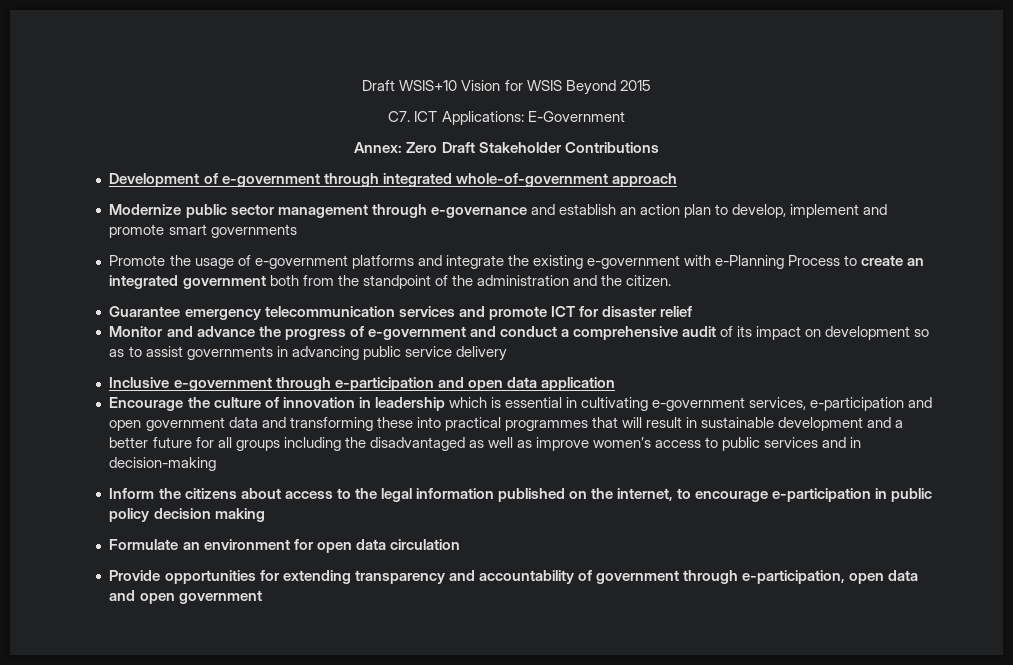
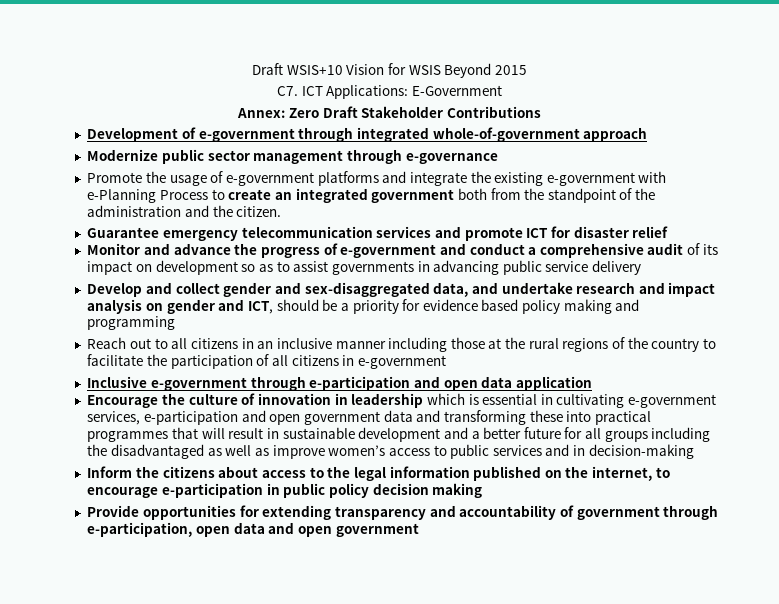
- Modernize public sector management through e-governance and establish an action plan to develop, implement and promote smart governments
+ Modernize public sector management through e-governance
+ Develop and collect gender and sex-disaggregated data, and undertake research and impact analysis on gender and ICT, should be a priority for evidence based policy making and programming
+ Reach out to all citizens in an inclusive manner including those at the rural regions of the country to facilitate the participation of all citizens in e-government
- Formulate an environment for open data circulation

